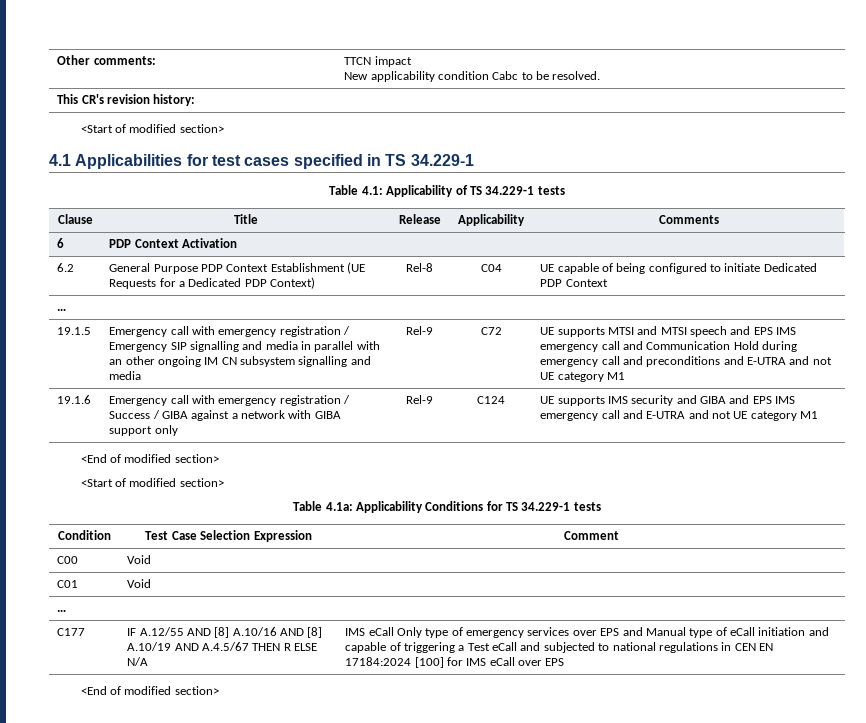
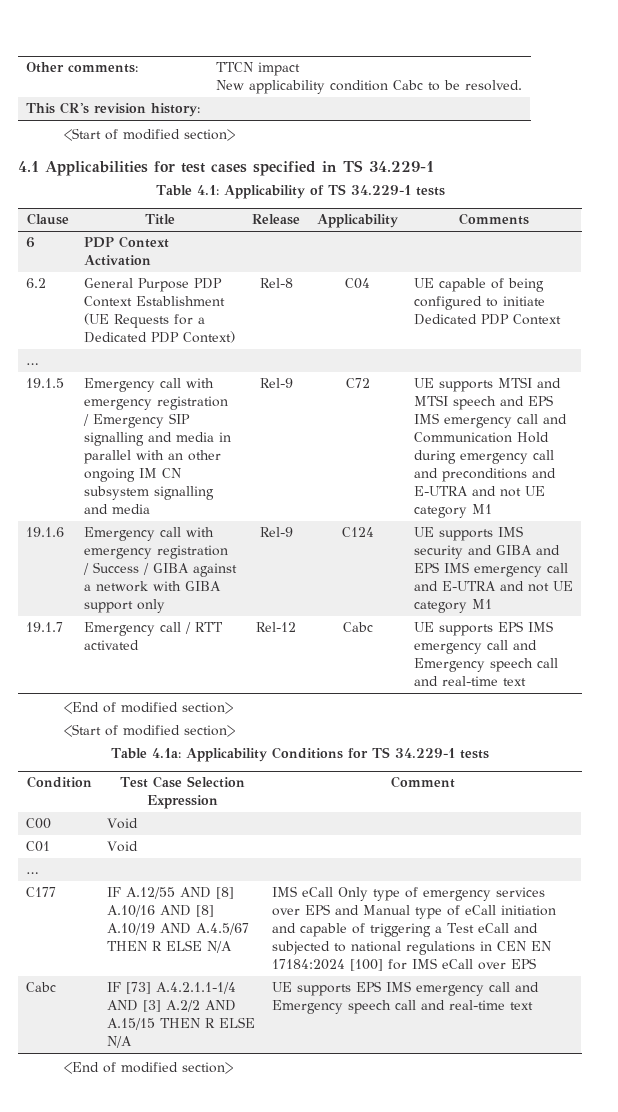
+ 19.1.7 | Emergency call / RTT activated | Rel-12 | Cabc | UE supports EPS IMS emergency call and Emergency speech call and real-time text
+ Cabc | IF [73] A.4.2.1.1-1/4 AND [3] A.2/2 AND A.15/15 THEN R ELSE N/A | UE supports EPS IMS emergency call and Emergency speech call and real-time text

